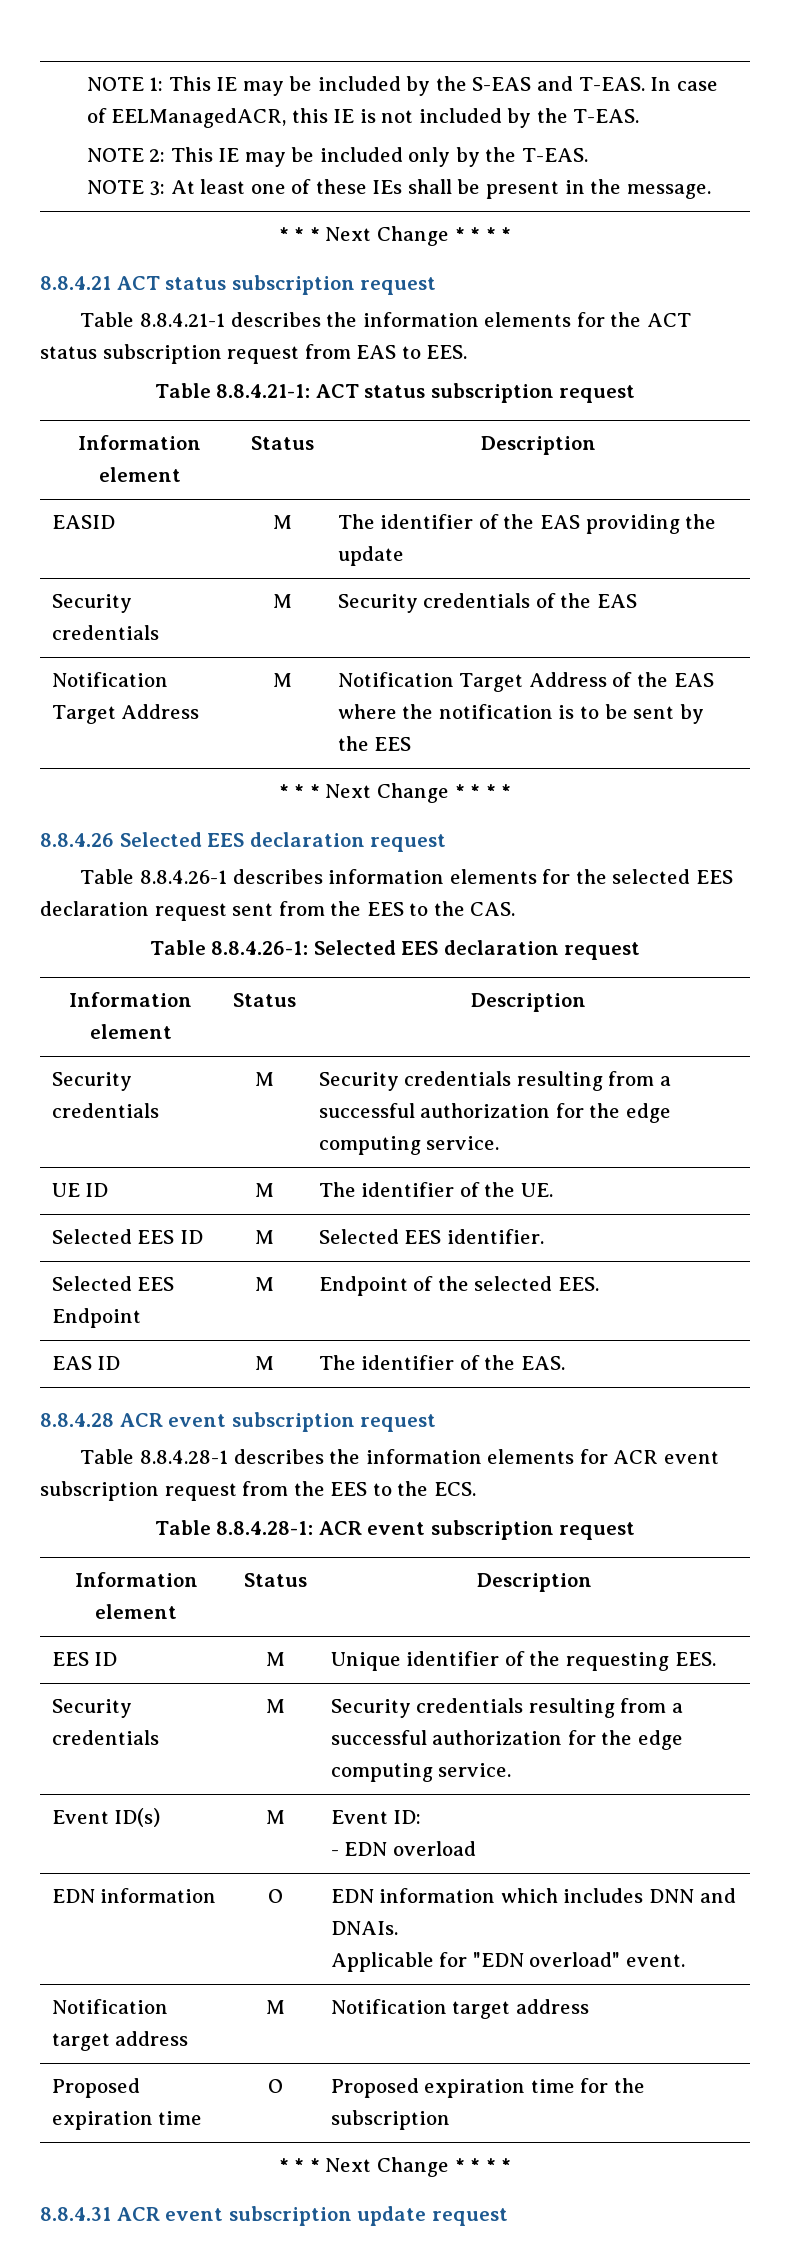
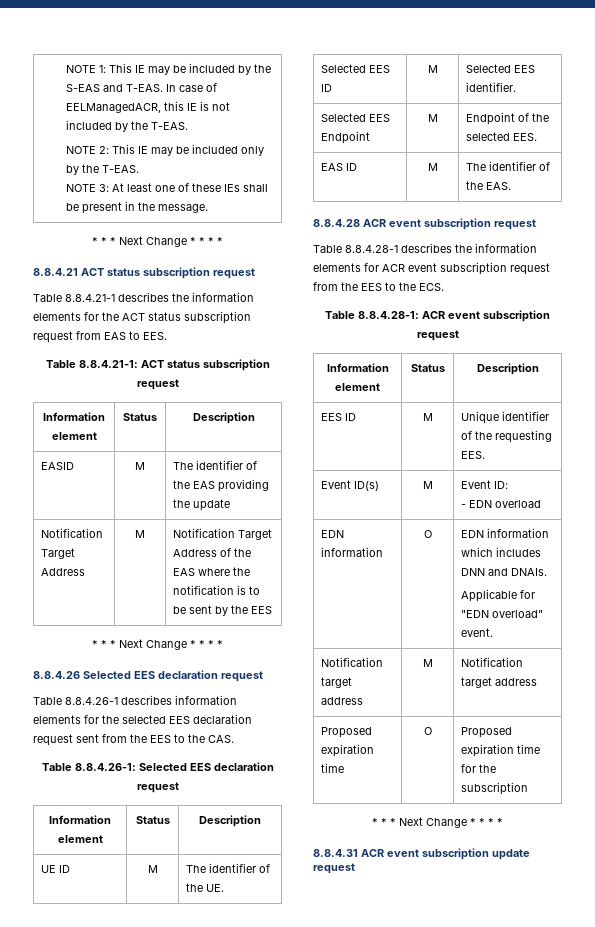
- Security credentials | M | Security credentials of the EAS
  Table 8.8.4.26-1: Selected EES declaration request
  Information element | Status | Description
- Security credentials | M | Security credentials resulting from a successful authorization for the edge computing service.
  EES ID | M | Unique identifier of the requesting EES.
- Security credentials | M | Security credentials resulting from a successful authorization for the edge computing service.

